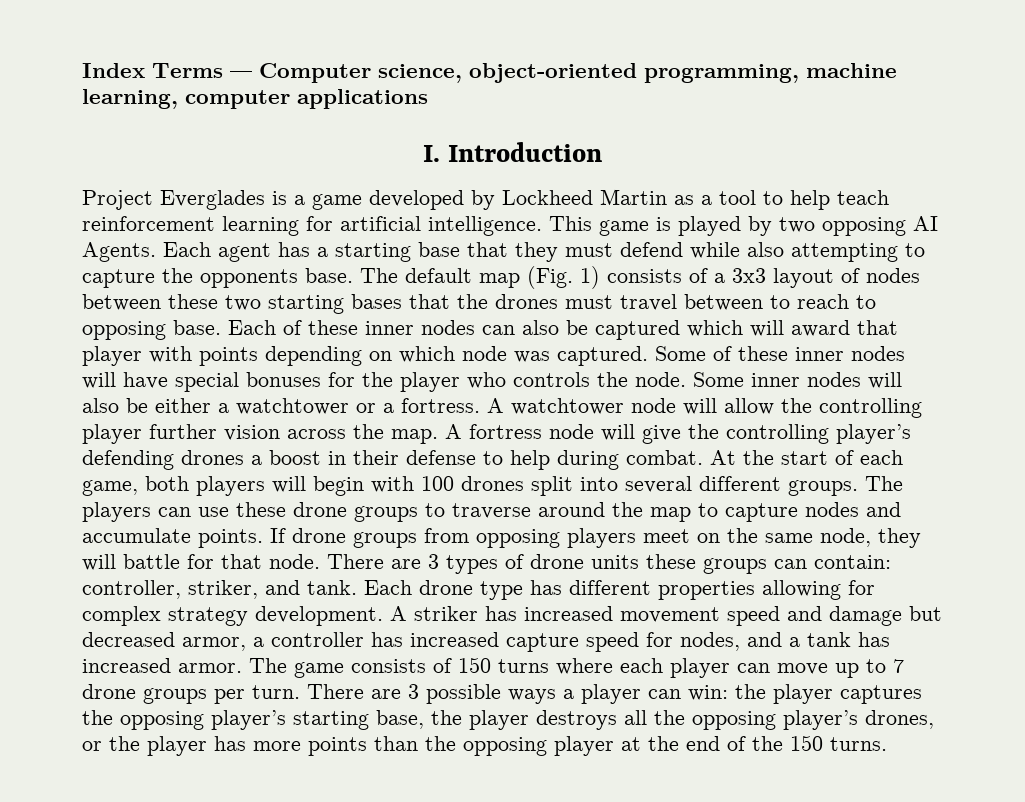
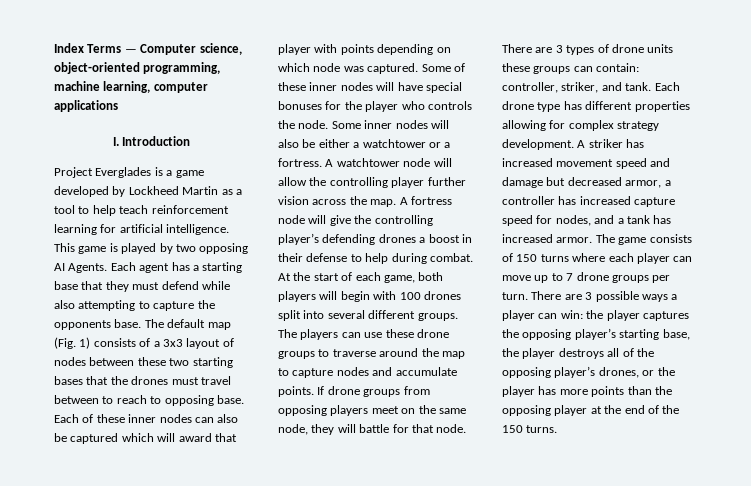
- There are 3 possible ways a player can win: the player captures the opposing player’s starting base, the player destroys all the opposing player’s drones, or the player has more points than the opposing player at the end of the 150 turns.
+ There are 3 possible ways a player can win: the player captures the opposing player’s starting base, the player destroys all of the opposing player’s drones, or the player has more points than the opposing player at the end of the 150 turns.

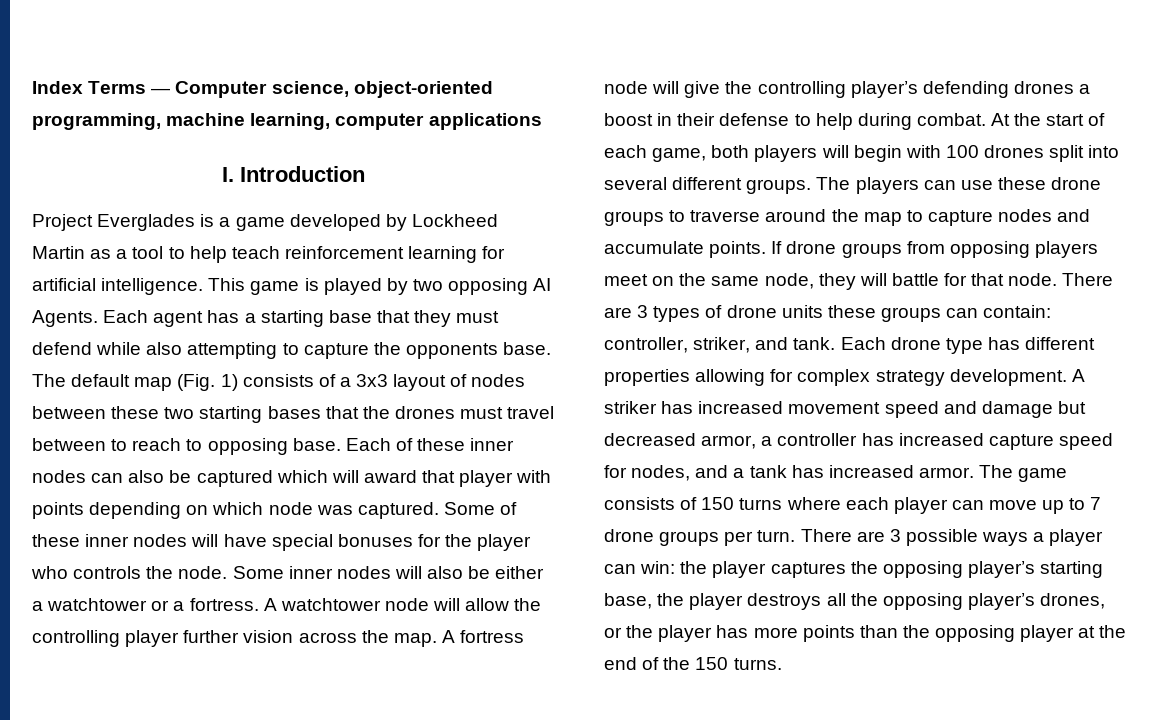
- There are 3 possible ways a player can win: the player captures the opposing player’s starting base, the player destroys all of the opposing player’s drones, or the player has more points than the opposing player at the end of the 150 turns.
+ There are 3 possible ways a player can win: the player captures the opposing player’s starting base, the player destroys all the opposing player’s drones, or the player has more points than the opposing player at the end of the 150 turns.

